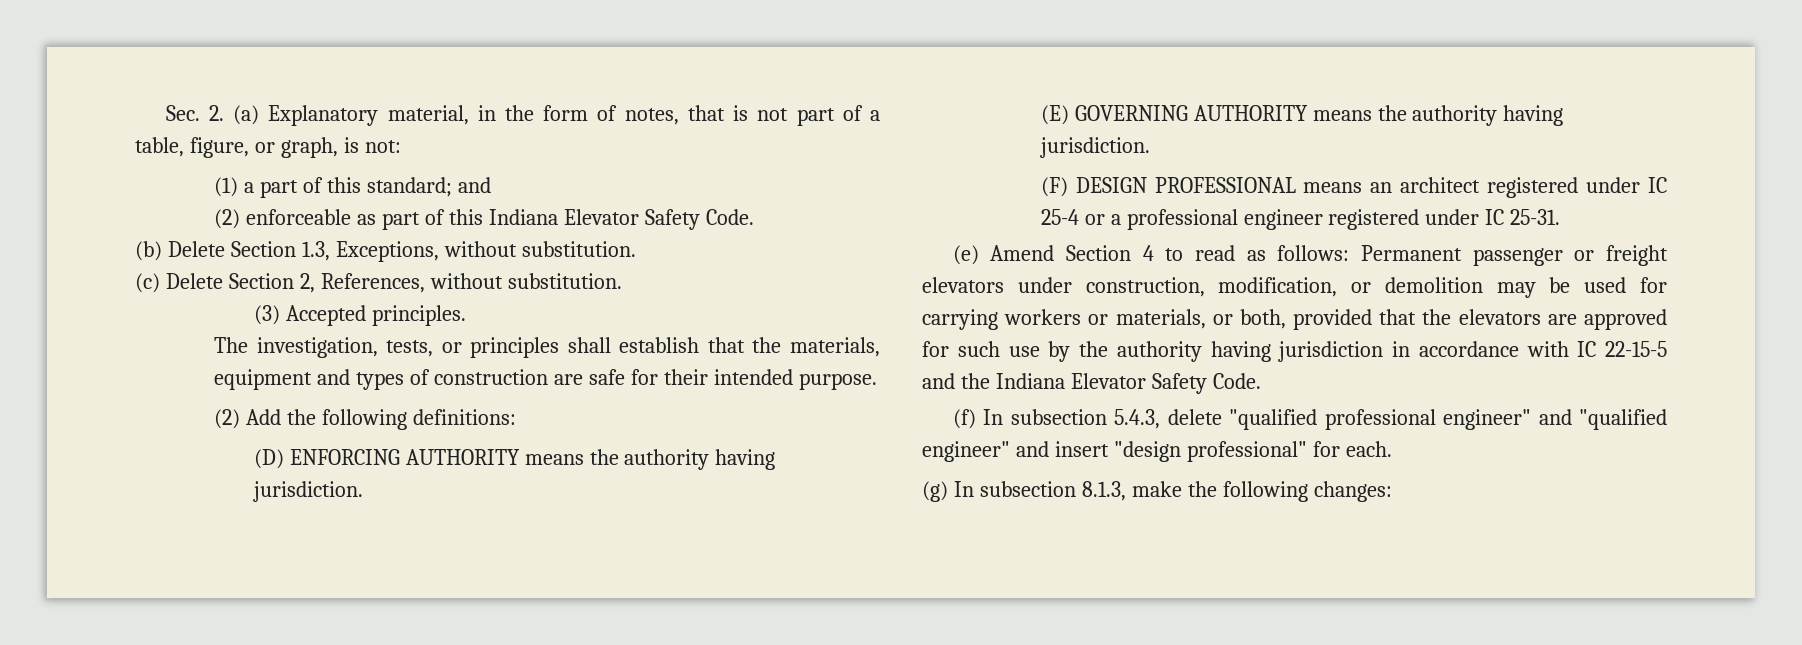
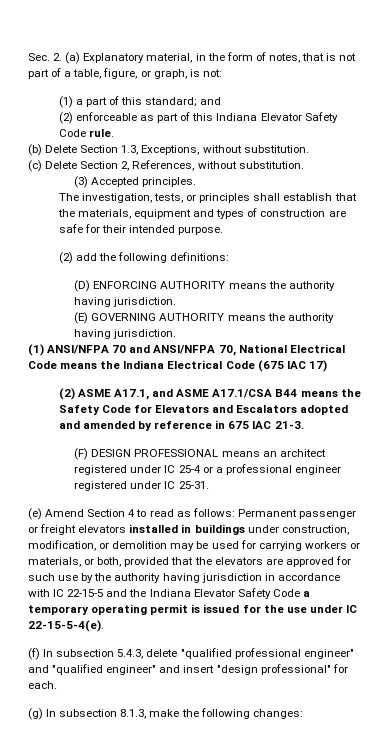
- (2) enforceable as part of this Indiana Elevator Safety Code.
+ (2) enforceable as part of this Indiana Elevator Safety Code rule.
- (2) Add the following definitions:
+ (2) add the following definitions:
+ (1) ANSI/NFPA 70 and ANSI/NFPA 70, National Electrical Code means the Indiana Electrical Code (675 IAC 17)
+ (2) ASME A17.1, and ASME A17.1/CSA B44 means the Safety Code for Elevators and Escalators adopted and amended by reference in 675 IAC 21-3.
- (e) Amend Section 4 to read as follows: Permanent passenger or freight elevators under construction, modification, or demolition may be used for carrying workers or materials, or both, provided that the elevators are approved for such use by the authority having jurisdiction in accordance with IC 22-15-5 and the Indiana Elevator Safety Code.
+ (e) Amend Section 4 to read as follows: Permanent passenger or freight elevators installed in buildings under construction, modification, or demolition may be used for carrying workers or materials, or both, provided that the elevators are approved for such use by the authority having jurisdiction in accordance with IC 22-15-5 and the Indiana Elevator Safety Code a temporary operating permit is issued for the use under IC 22-15-5-4(e).

